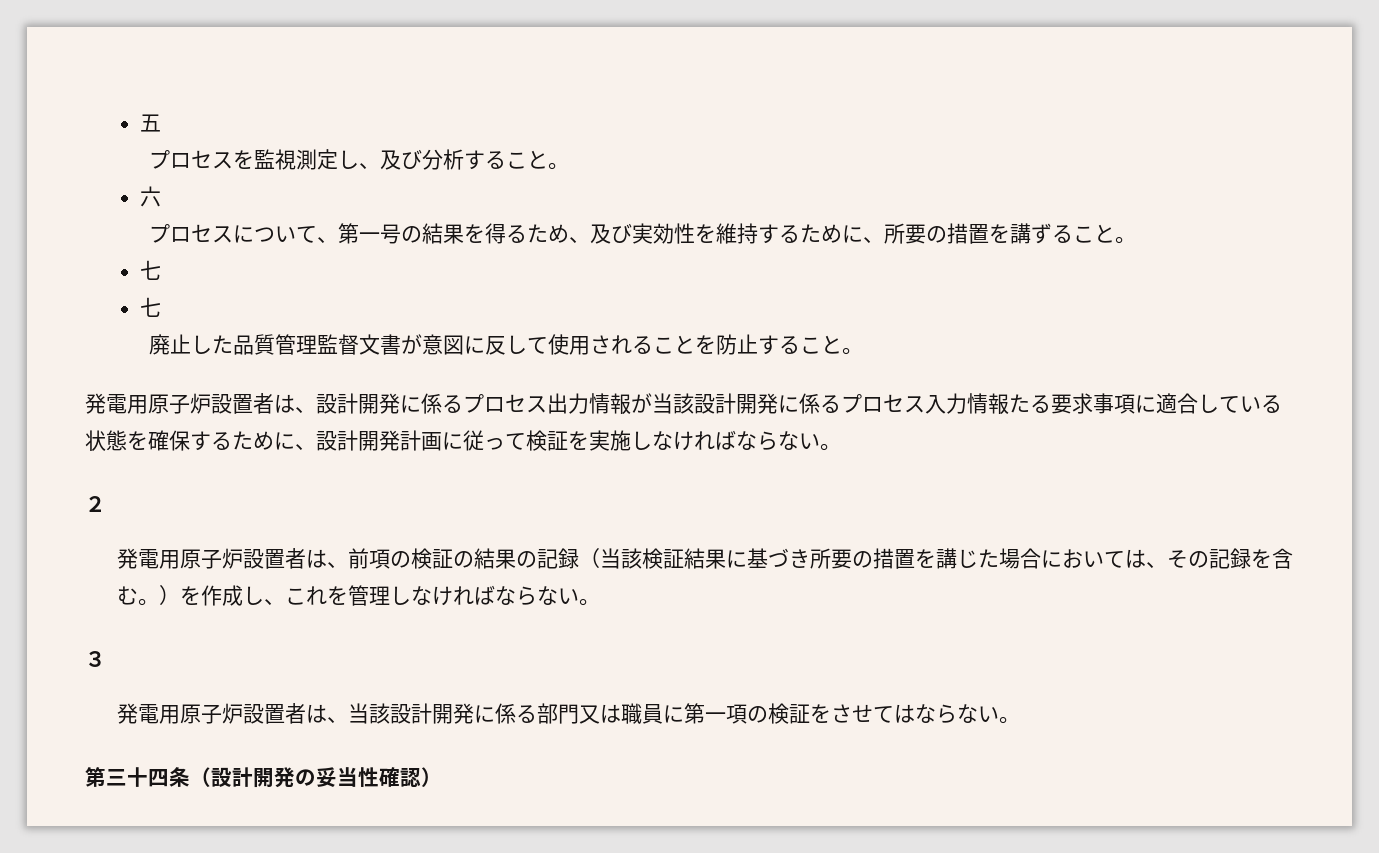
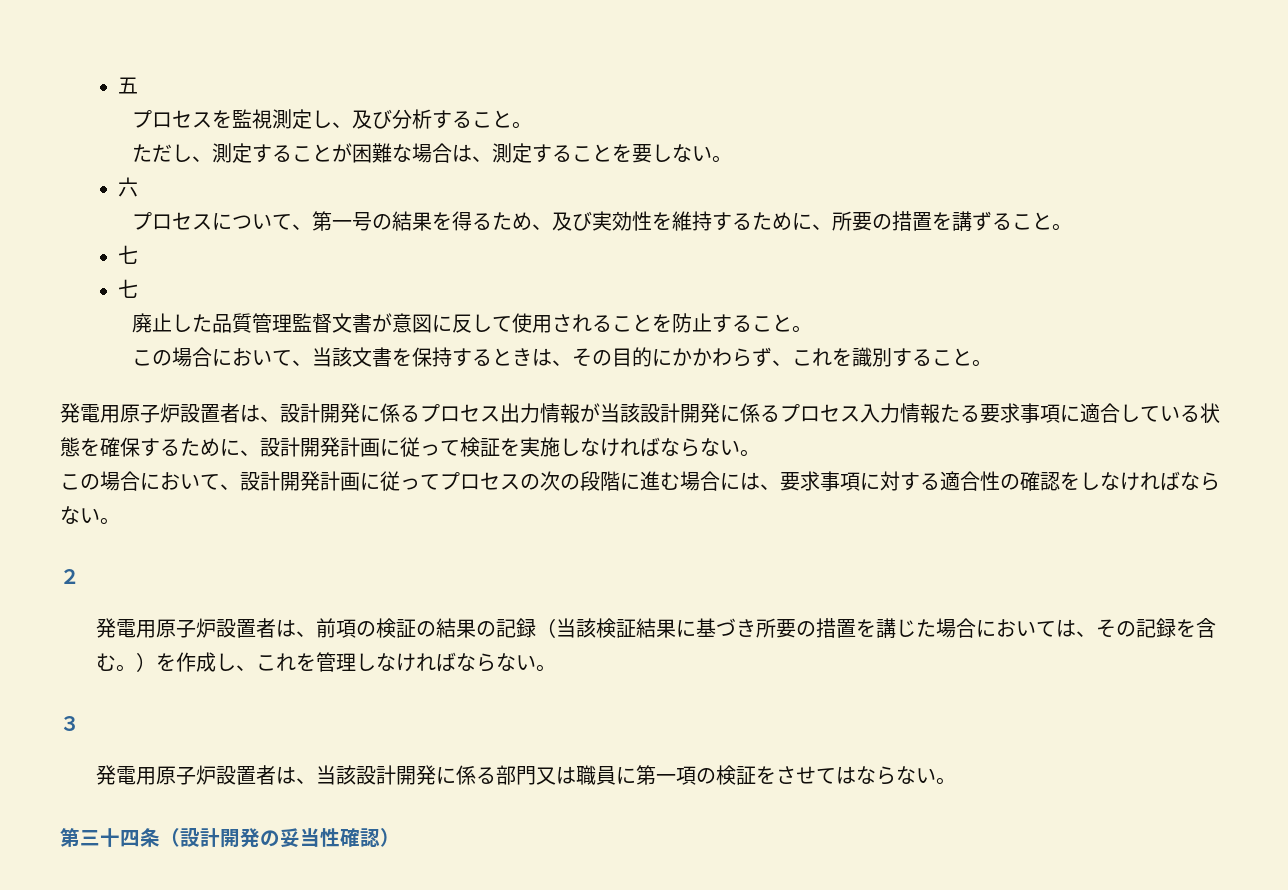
+ ただし、測定することが困難な場合は、測定することを要しない。
+ この場合において、当該文書を保持するときは、その目的にかかわらず、これを識別すること。
+ この場合において、設計開発計画に従ってプロセスの次の段階に進む場合には、要求事項に対する適合性の確認をしなければならない。

